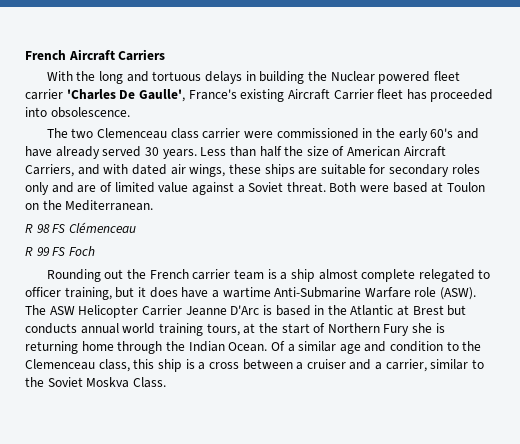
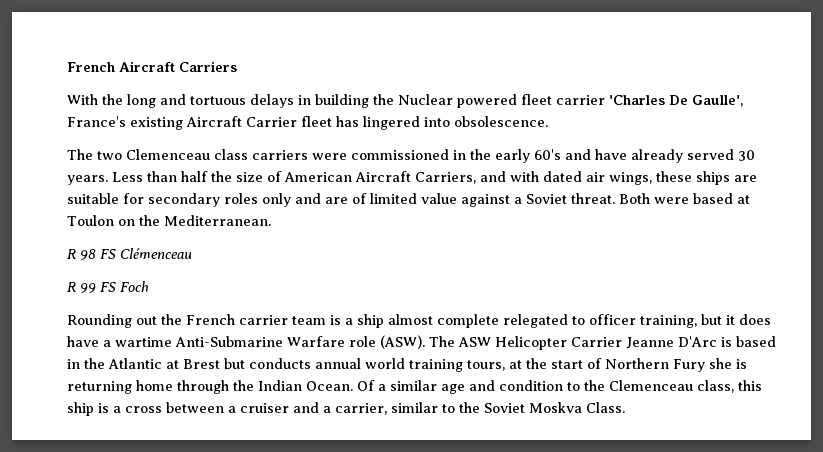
- With the long and tortuous delays in building the Nuclear powered fleet carrier 'Charles De Gaulle', France's existing Aircraft Carrier fleet has proceeded into obsolescence.
+ With the long and tortuous delays in building the Nuclear powered fleet carrier 'Charles De Gaulle', France's existing Aircraft Carrier fleet has lingered into obsolescence.
- The two Clemenceau class carrier were commissioned in the early 60's and have already served 30 years.
+ The two Clemenceau class carriers were commissioned in the early 60's and have already served 30 years.

